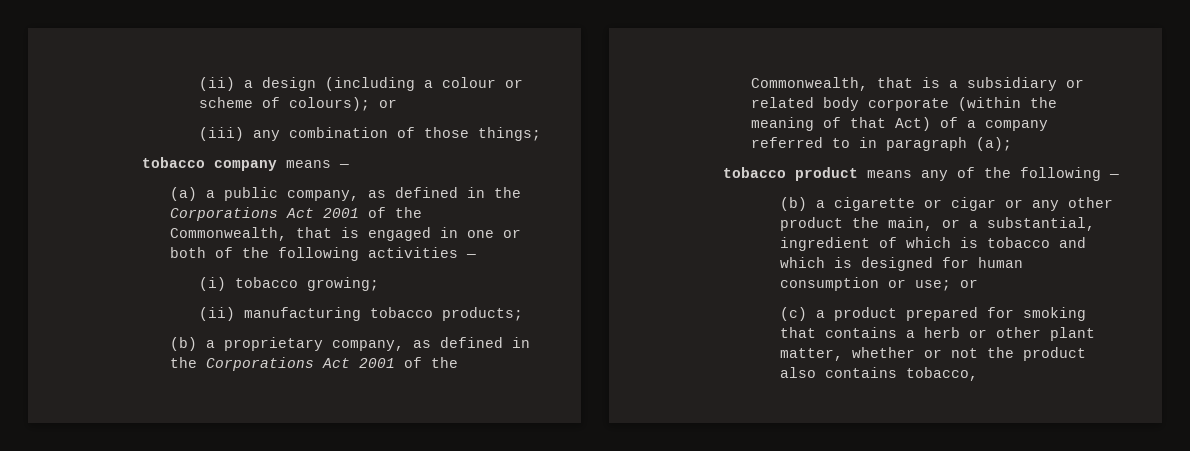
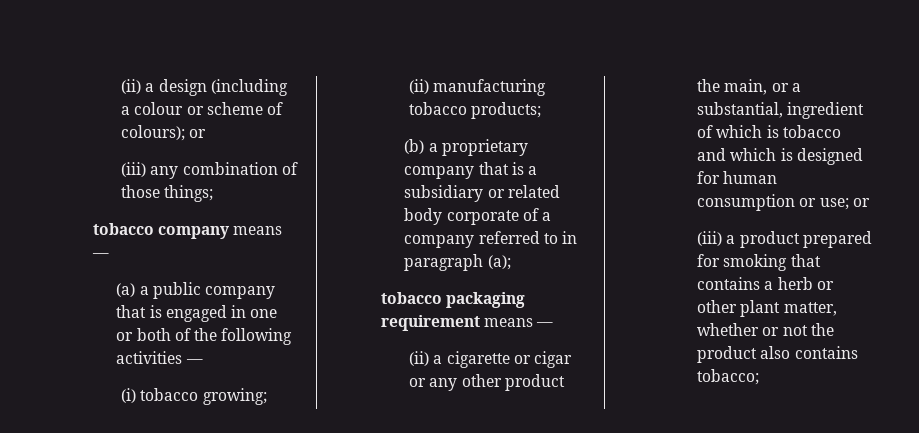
- (a) a public company, as defined in the Corporations Act 2001 of the Commonwealth, that is engaged in one or both of the following activities —
+ (a) a public company that is engaged in one or both of the following activities —
- (b) a proprietary company, as defined in the Corporations Act 2001 of the Commonwealth, that is a subsidiary or related body corporate (within the meaning of that Act) of a company referred to in paragraph (a);
+ (b) a proprietary company that is a subsidiary or related body corporate of a company referred to in paragraph (a);
- tobacco product means any of the following —
- (b) a cigarette or cigar or any other product the main, or a substantial, ingredient of which is tobacco and which is designed for human consumption or use; or
+ tobacco packaging requirement means —
+ (ii) a cigarette or cigar or any other product the main, or a substantial, ingredient of which is tobacco and which is designed for human consumption or use; or
- (c) a product prepared for smoking that contains a herb or other plant matter, whether or not the product also contains tobacco,
+ (iii) a product prepared for smoking that contains a herb or other plant matter, whether or not the product also contains tobacco;

